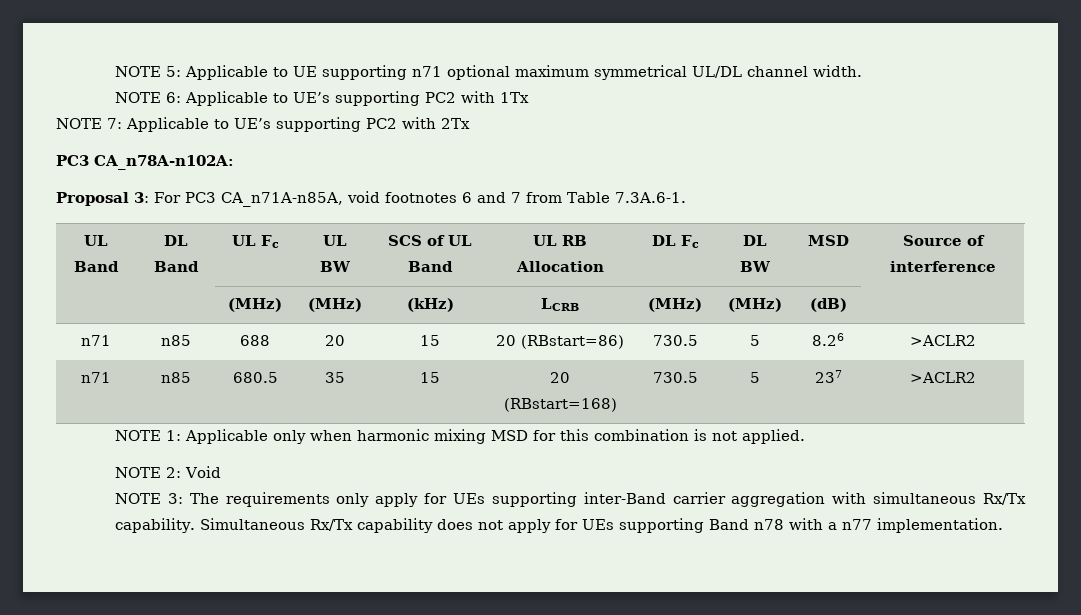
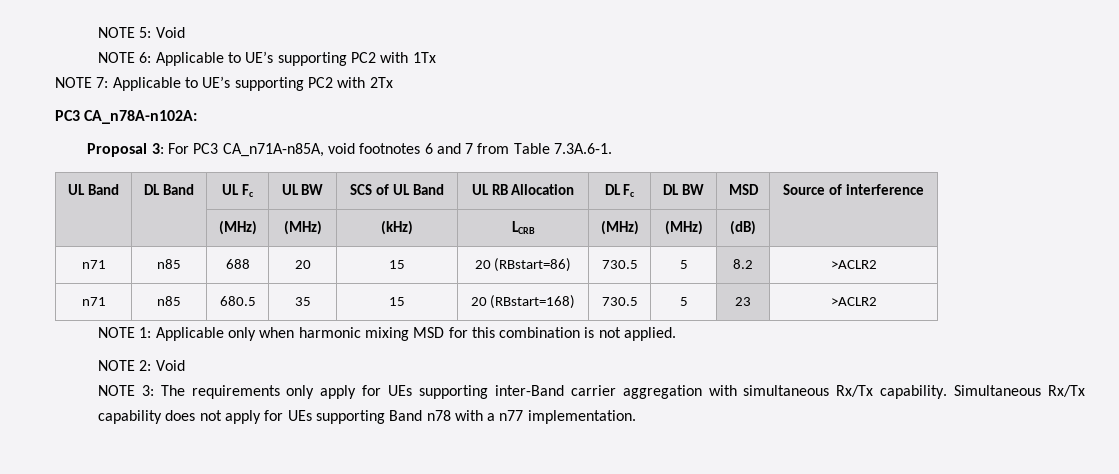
- NOTE 5: Applicable to UE supporting n71 optional maximum symmetrical UL/DL channel width.
+ NOTE 5: Void
- n71 | n85 | 688 | 20 | 15 | 20 (RBstart=86) | 730.5 | 5 | 8.26 | >ACLR2
+ n71 | n85 | 688 | 20 | 15 | 20 (RBstart=86) | 730.5 | 5 | 8.2 | >ACLR2
- n71 | n85 | 680.5 | 35 | 15 | 20 (RBstart=168) | 730.5 | 5 | 237 | >ACLR2
+ n71 | n85 | 680.5 | 35 | 15 | 20 (RBstart=168) | 730.5 | 5 | 23 | >ACLR2

